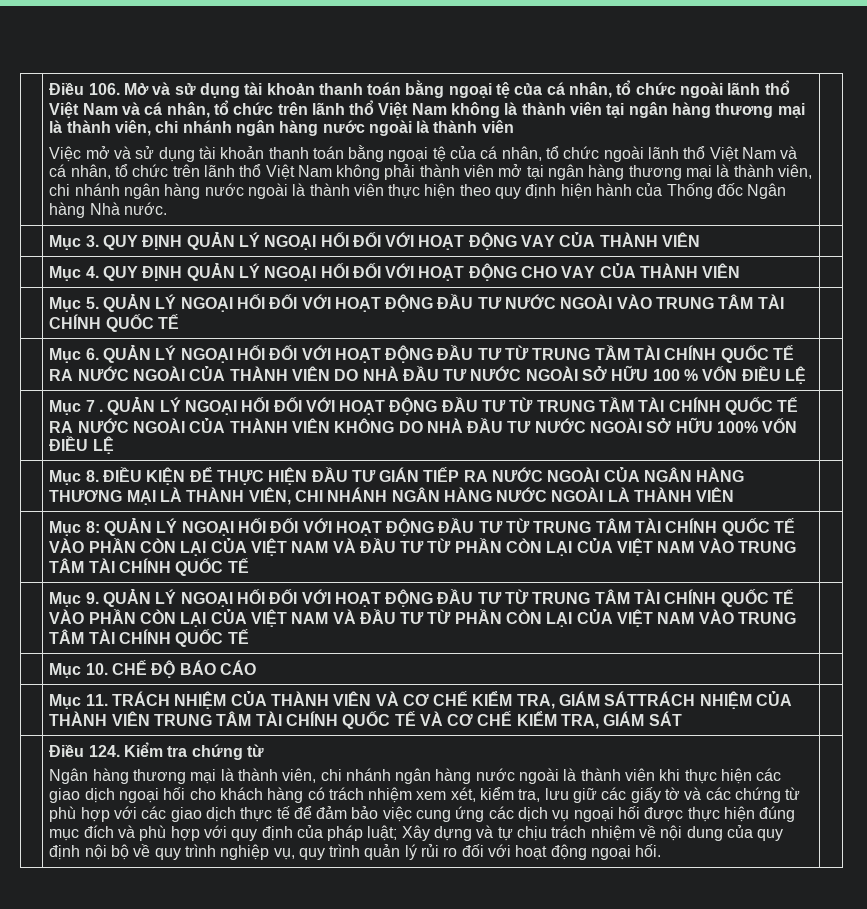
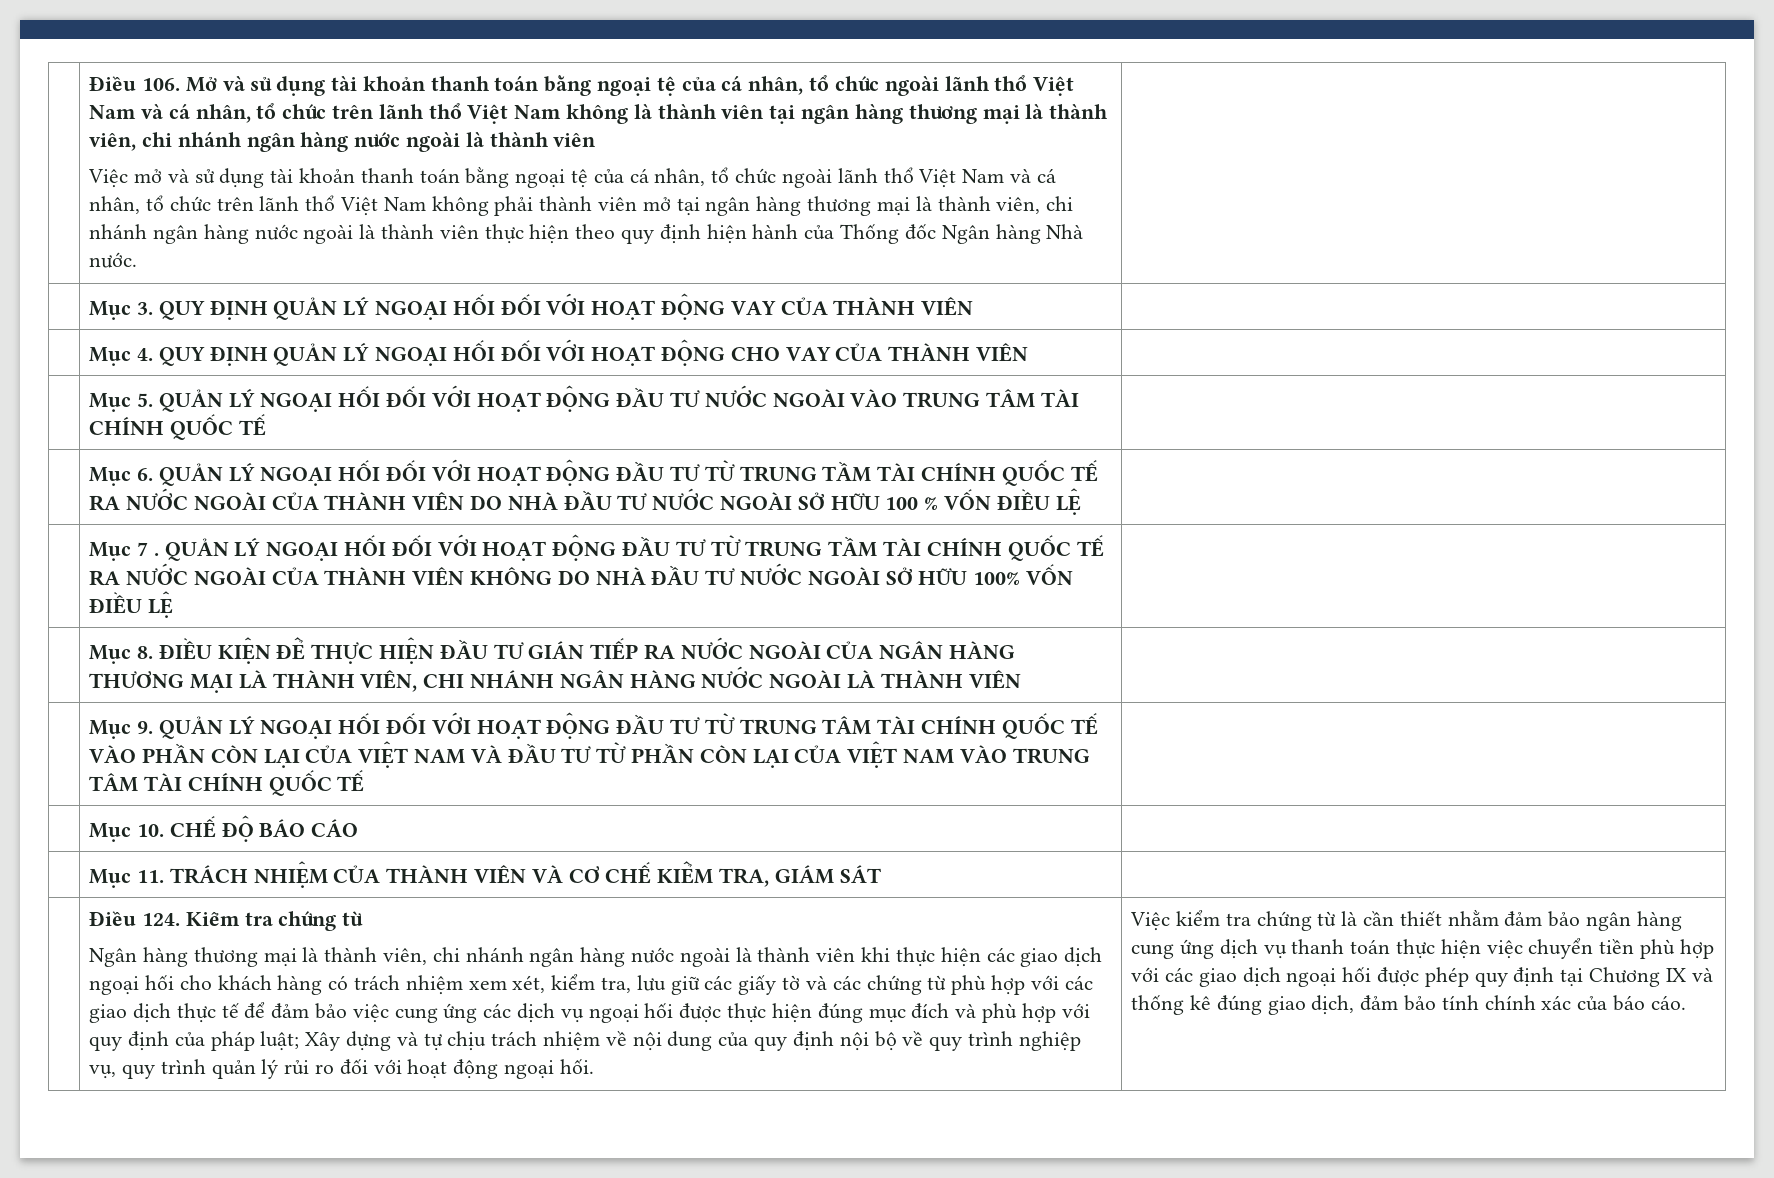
- Mục 8: QUẢN LÝ NGOẠI HỐI ĐỐI VỚI HOẠT ĐỘNG ĐẦU TƯ TỪ TRUNG TÂM TÀI CHÍNH QUỐC TẾ VÀO PHẦN CÒN LẠI CỦA VIỆT NAM VÀ ĐẦU TƯ TỪ PHẦN CÒN LẠI CỦA VIỆT NAM VÀO TRUNG TÂM TÀI CHÍNH QUỐC TẾ
- | Mục 11. TRÁCH NHIỆM CỦA THÀNH VIÊN VÀ CƠ CHẾ KIỂM TRA, GIÁM SÁTTRÁCH NHIỆM CỦA THÀNH VIÊN TRUNG TÂM TÀI CHÍNH QUỐC TẾ VÀ CƠ CHẾ KIỂM TRA, GIÁM SÁT |
+ | Mục 11. TRÁCH NHIỆM CỦA THÀNH VIÊN VÀ CƠ CHẾ KIỂM TRA, GIÁM SÁT |
+ Việc kiểm tra chứng từ là cần thiết nhằm đảm bảo ngân hàng cung ứng dịch vụ thanh toán thực hiện việc chuyển tiền phù hợp với các giao dịch ngoại hối được phép quy định tại Chương IX và thống kê đúng giao dịch, đảm bảo tính chính xác của báo cáo.

